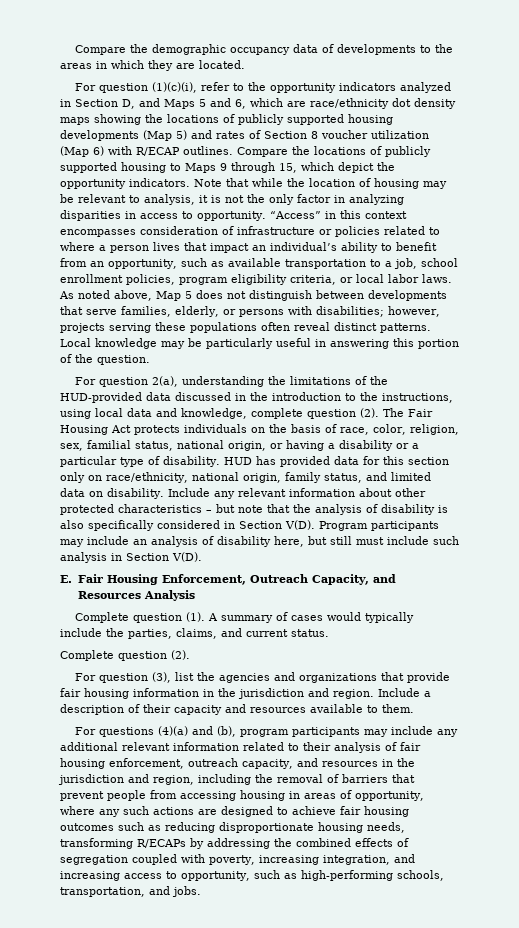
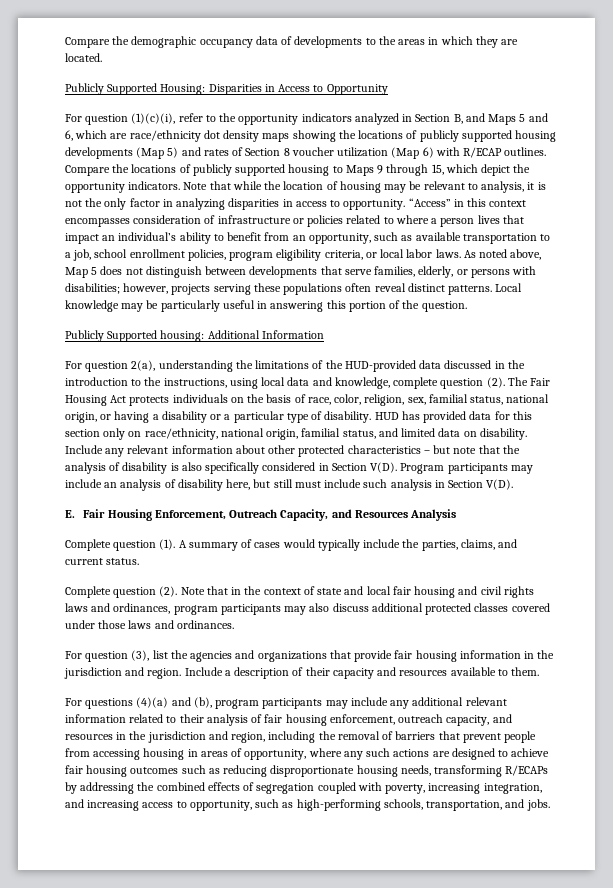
+ Publicly Supported Housing: Disparities in Access to Opportunity
- For question (1)(c)(i), refer to the opportunity indicators analyzed in Section D, and Maps 5 and 6, which are race/ethnicity dot density maps showing the locations of publicly supported housing developments (Map 5) and rates of Section 8 voucher utilization (Map 6) with R/ECAP outlines.
+ For question (1)(c)(i), refer to the opportunity indicators analyzed in Section B, and Maps 5 and 6, which are race/ethnicity dot density maps showing the locations of publicly supported housing developments (Map 5) and rates of Section 8 voucher utilization (Map 6) with R/ECAP outlines.
+ Publicly Supported housing: Additional Information
- HUD has provided data for this section only on race/ethnicity, national origin, family status, and limited data on disability.
+ HUD has provided data for this section only on race/ethnicity, national origin, familial status, and limited data on disability.
+ Note that in the context of state and local fair housing and civil rights laws and ordinances, program participants may also discuss additional protected classes covered under those laws and ordinances.

